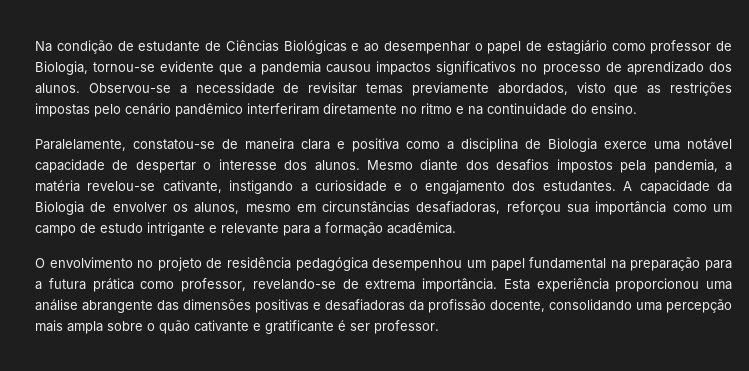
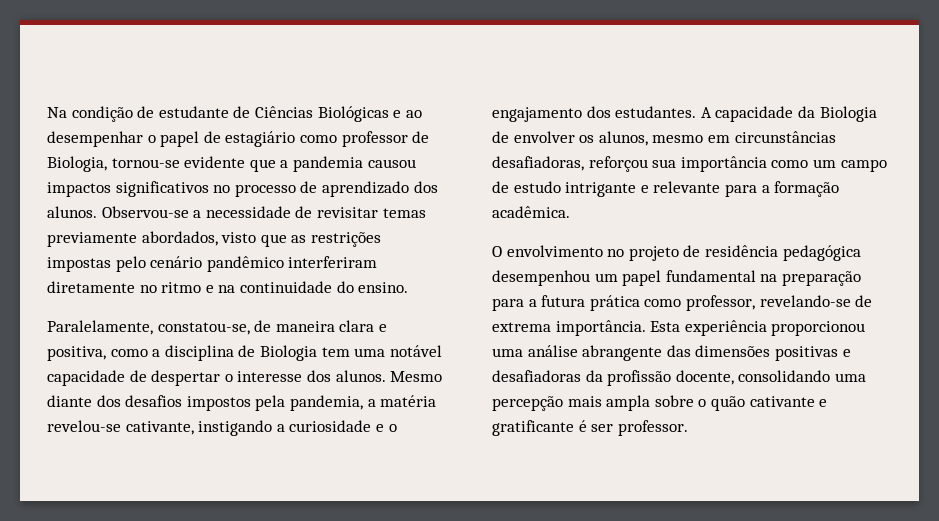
- Paralelamente, constatou-se de maneira clara e positiva como a disciplina de Biologia exerce uma notável capacidade de despertar o interesse dos alunos.
+ Paralelamente, constatou-se, de maneira clara e positiva, como a disciplina de Biologia tem uma notável capacidade de despertar o interesse dos alunos.

